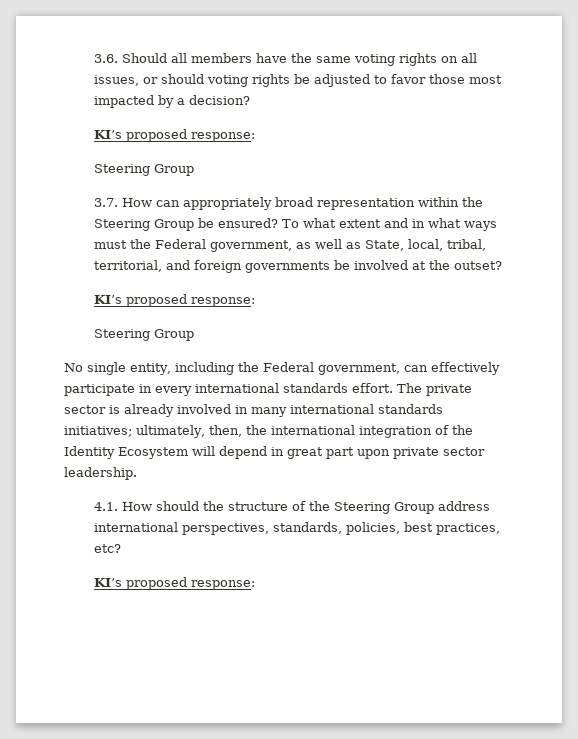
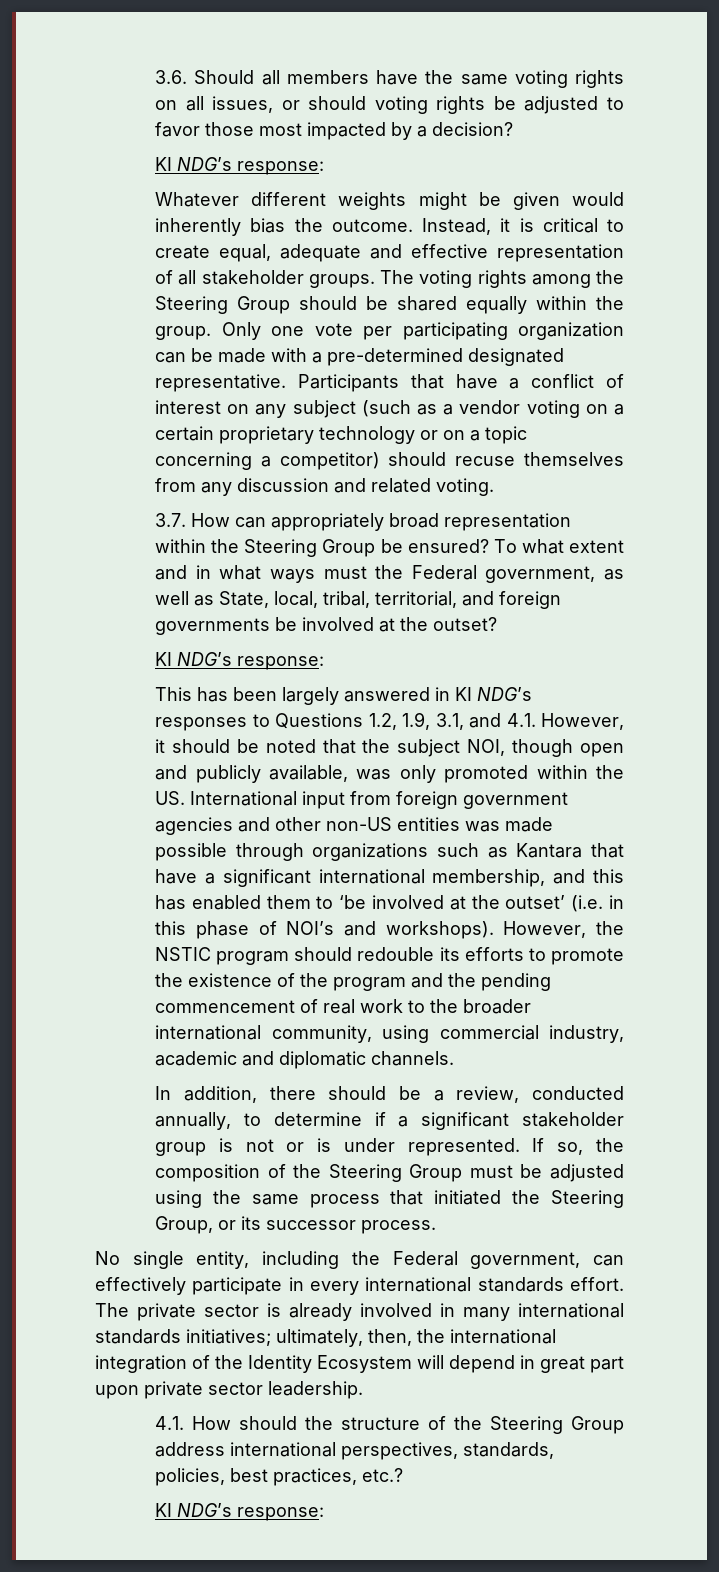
  3.6. Should all members have the same voting rights on all issues, or should voting rights be adjusted to favor those most impacted by a decision?
- KI’s proposed response:
- Steering Group
+ KI NDG’s response:
+ Whatever different weights might be given would inherently bias the outcome. Instead, it is critical to create equal, adequate and effective representation of all stakeholder groups. The voting rights among the Steering Group should be shared equally within the group. Only one vote per participating organization can be made with a pre-determined designated representative. Participants that have a conflict of interest on any subject (such as a vendor voting on a certain proprietary technology or on a topic concerning a competitor) should recuse themselves from any discussion and related voting.
  To what extent and in what ways must the Federal government, as well as State, local, tribal, territorial, and foreign governments be involved at the outset?
- KI’s proposed response:
- Steering Group
+ KI NDG’s response:
+ This has been largely answered in KI NDG’s responses to Questions 1.2, 1.9, 3.1, and 4.1. However, it should be noted that the subject NOI, though open and publicly available, was only promoted within the US. International input from foreign government agencies and other non-US entities was made possible through organizations such as Kantara that have a significant international membership, and this has enabled them to ‘be involved at the outset’ (i.e. in this phase of NOI’s and workshops). However, the NSTIC program should redouble its efforts to promote the existence of the program and the pending commencement of real work to the broader international community, using commercial industry, academic and diplomatic channels.
+ In addition, there should be a review, conducted annually, to determine if a significant stakeholder group is not or is under represented. If so, the composition of the Steering Group must be adjusted using the same process that initiated the Steering Group, or its successor process.
- 4.1. How should the structure of the Steering Group address international perspectives, standards, policies, best practices, etc?
- KI’s proposed response:
+ 4.1. How should the structure of the Steering Group address international perspectives, standards, policies, best practices, etc.?
+ KI NDG’s response:

